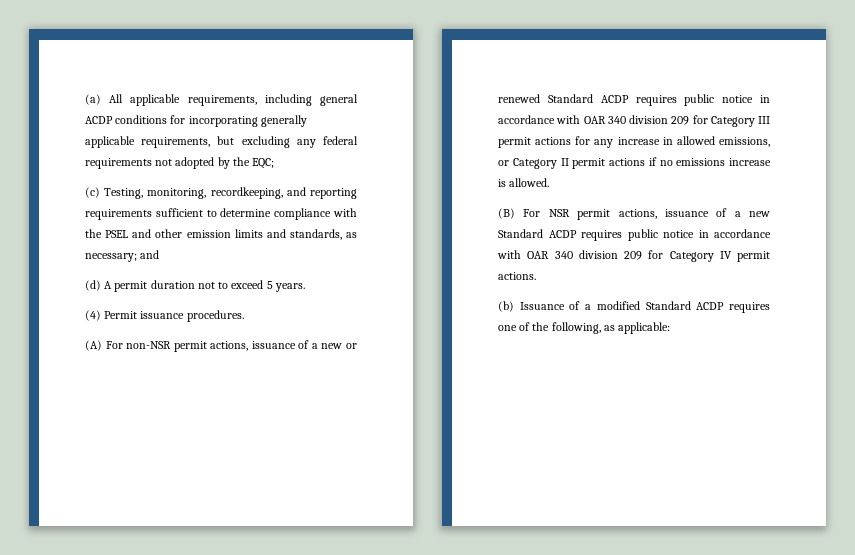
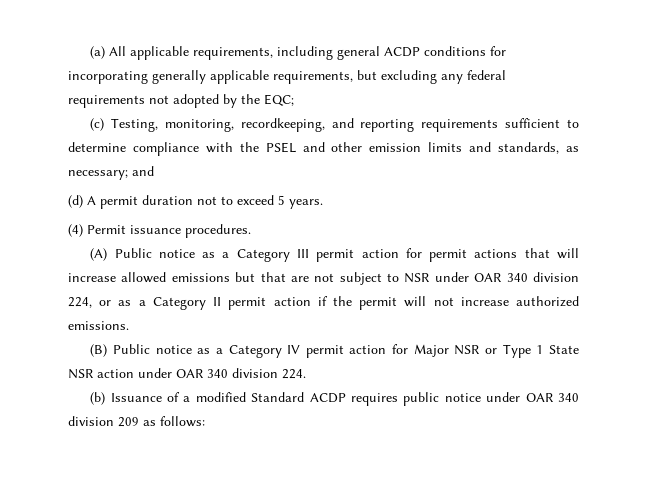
- (A) For non-NSR permit actions, issuance of a new or renewed Standard ACDP requires public notice in accordance with OAR 340 division 209 for Category III permit actions for any increase in allowed emissions, or Category II permit actions if no emissions increase is allowed.
- (B) For NSR permit actions, issuance of a new Standard ACDP requires public notice in accordance with OAR 340 division 209 for Category IV permit actions.
+ (A) Public notice as a Category III permit action for permit actions that will increase allowed emissions but that are not subject to NSR under OAR 340 division 224, or as a Category II permit action if the permit will not increase authorized emissions.
+ (B) Public notice as a Category IV permit action for Major NSR or Type 1 State NSR action under OAR 340 division 224.
- (b) Issuance of a modified Standard ACDP requires one of the following, as applicable:
+ (b) Issuance of a modified Standard ACDP requires public notice under OAR 340 division 209 as follows:

